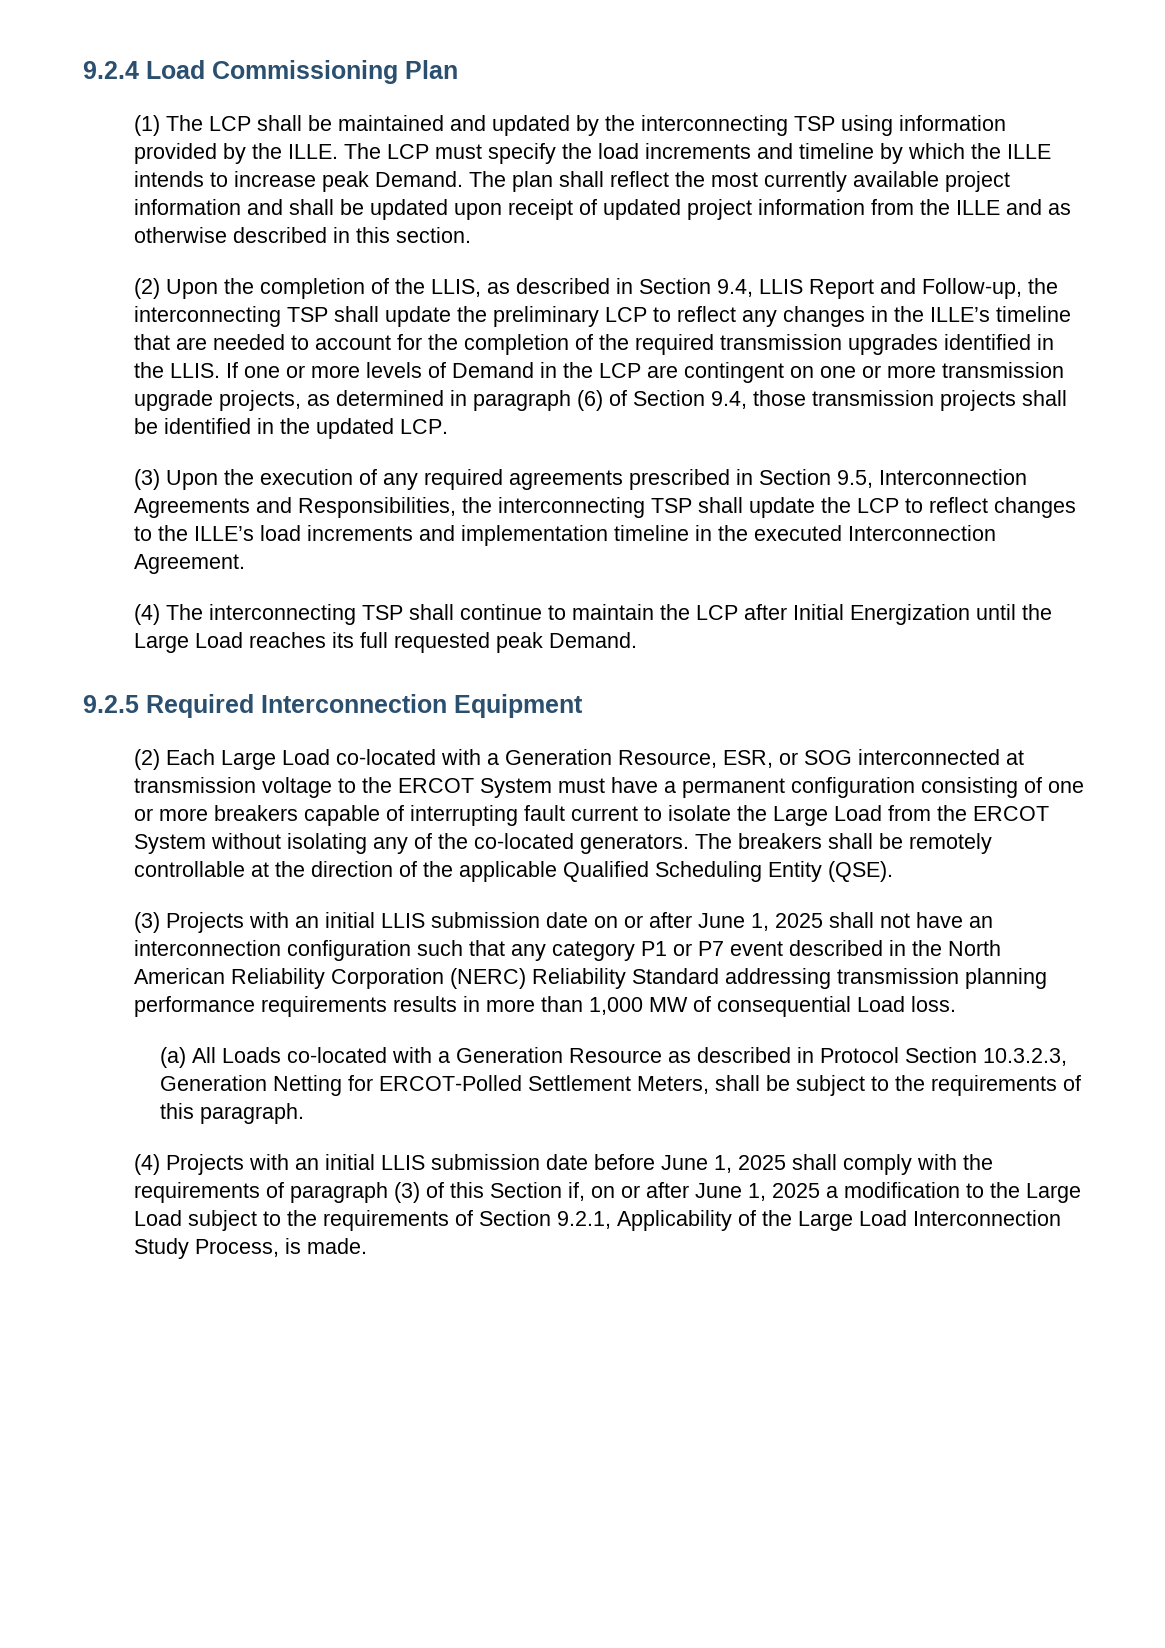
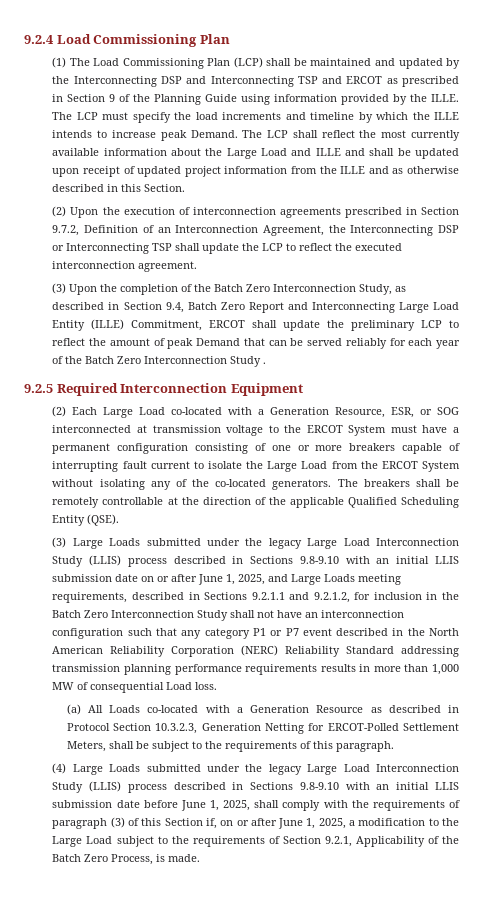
- (1) The LCP shall be maintained and updated by the interconnecting TSP using information provided by the ILLE.
+ (1) The Load Commissioning Plan (LCP) shall be maintained and updated by the Interconnecting DSP and Interconnecting TSP and ERCOT as prescribed in Section 9 of the Planning Guide using information provided by the ILLE.
- The plan shall reflect the most currently available project information and shall be updated upon receipt of updated project information from the ILLE and as otherwise described in this section.
+ The LCP shall reflect the most currently available information about the Large Load and ILLE and shall be updated upon receipt of updated project information from the ILLE and as otherwise described in this Section.
- (2) Upon the completion of the LLIS, as described in Section 9.4, LLIS Report and Follow-up, the interconnecting TSP shall update the preliminary LCP to reflect any changes in the ILLE’s timeline that are needed to account for the completion of the required transmission upgrades identified in the LLIS. If one or more levels of Demand in the LCP are contingent on one or more transmission upgrade projects, as determined in paragraph (6) of Section 9.4, those transmission projects shall be identified in the updated LCP.
- (3) Upon the execution of any required agreements prescribed in Section 9.5, Interconnection Agreements and Responsibilities, the interconnecting TSP shall update the LCP to reflect changes to the ILLE’s load increments and implementation timeline in the executed Interconnection Agreement.
- (4) The interconnecting TSP shall continue to maintain the LCP after Initial Energization until the Large Load reaches its full requested peak Demand.
+ (2) Upon the execution of interconnection agreements prescribed in Section 9.7.2, Definition of an Interconnection Agreement, the Interconnecting DSP or Interconnecting TSP shall update the LCP to reflect the executed interconnection agreement.
+ (3) Upon the completion of the Batch Zero Interconnection Study, as described in Section 9.4, Batch Zero Report and Interconnecting Large Load Entity (ILLE) Commitment, ERCOT shall update the preliminary LCP to reflect the amount of peak Demand that can be served reliably for each year of the Batch Zero Interconnection Study .
- (3) Projects with an initial LLIS submission date on or after June 1, 2025 shall not have an interconnection configuration such that any category P1 or P7 event described in the North American Reliability Corporation (NERC) Reliability Standard addressing transmission planning performance requirements results in more than 1,000 MW of consequential Load loss.
+ (3) Large Loads submitted under the legacy Large Load Interconnection Study (LLIS) process described in Sections 9.8-9.10 with an initial LLIS submission date on or after June 1, 2025, and Large Loads meeting requirements, described in Sections 9.2.1.1 and 9.2.1.2, for inclusion in the Batch Zero Interconnection Study shall not have an interconnection configuration such that any category P1 or P7 event described in the North American Reliability Corporation (NERC) Reliability Standard addressing transmission planning performance requirements results in more than 1,000 MW of consequential Load loss.
- (4) Projects with an initial LLIS submission date before June 1, 2025 shall comply with the requirements of paragraph (3) of this Section if, on or after June 1, 2025 a modification to the Large Load subject to the requirements of Section 9.2.1, Applicability of the Large Load Interconnection Study Process, is made.
+ (4) Large Loads submitted under the legacy Large Load Interconnection Study (LLIS) process described in Sections 9.8-9.10 with an initial LLIS submission date before June 1, 2025, shall comply with the requirements of paragraph (3) of this Section if, on or after June 1, 2025, a modification to the Large Load subject to the requirements of Section 9.2.1, Applicability of the Batch Zero Process, is made.

